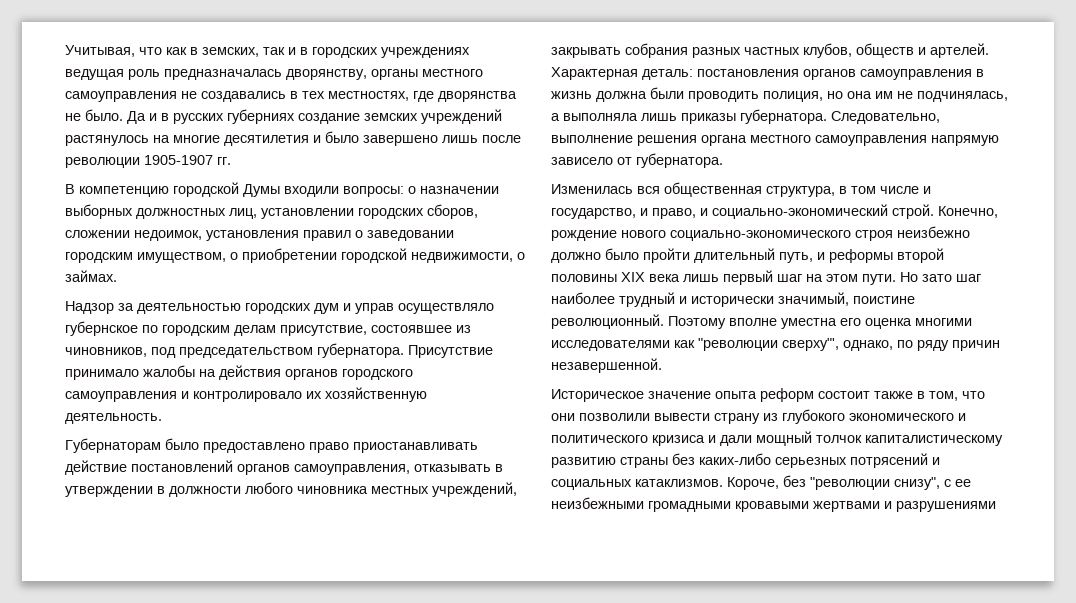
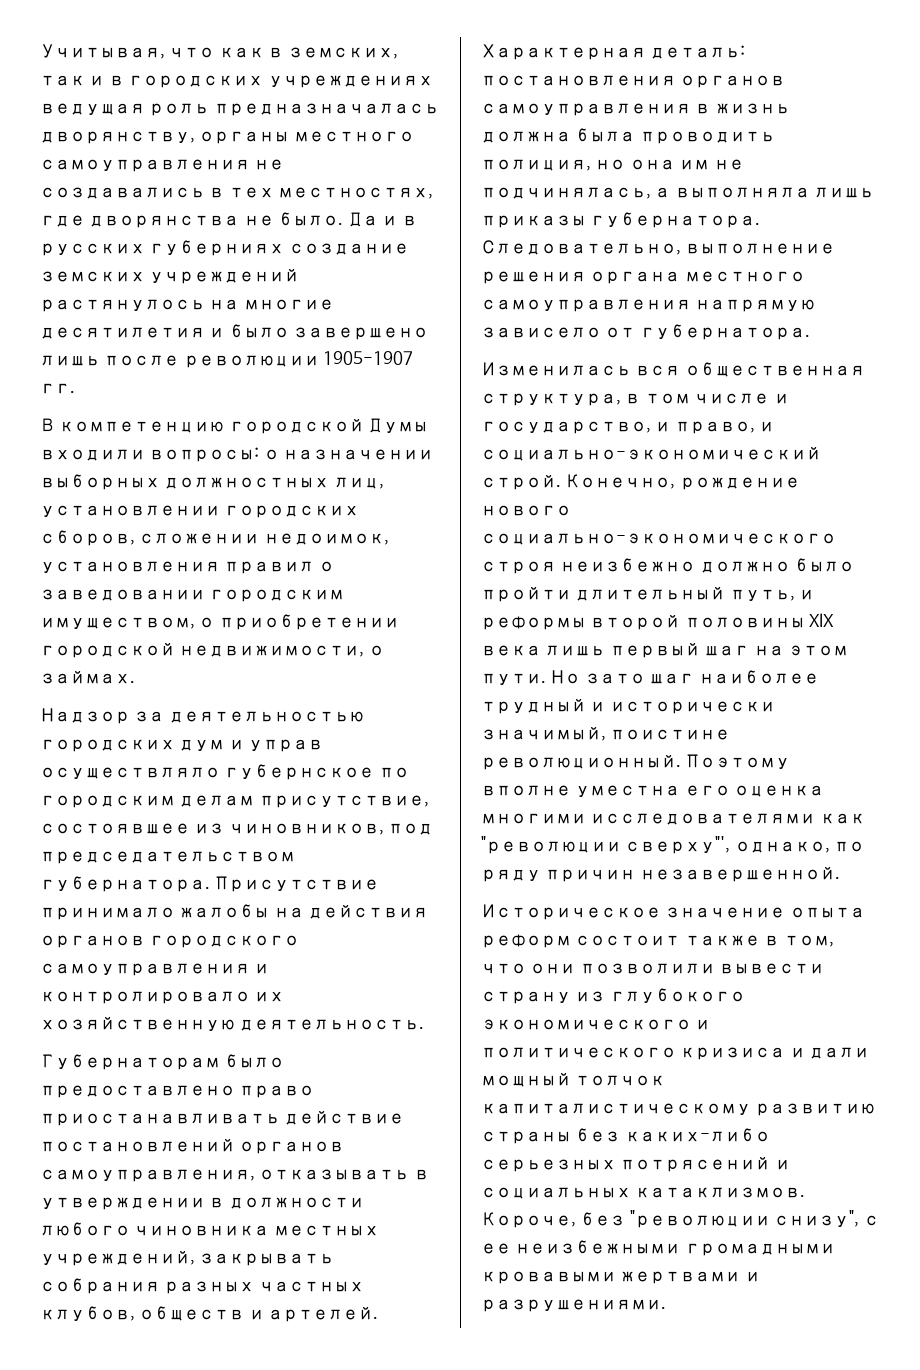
- Характерная деталь: постановления органов самоуправления в жизнь должна были проводить полиция, но она им не подчинялась, а выполняла лишь приказы губернатора.
+ Характерная деталь: постановления органов самоуправления в жизнь должна была проводить полиция, но она им не подчинялась, а выполняла лишь приказы губернатора.
- Короче, без "революции снизу", с ее неизбежными громадными кровавыми жертвами и разрушениями
+ Короче, без "революции снизу", с ее неизбежными громадными кровавыми жертвами и разрушениями.

